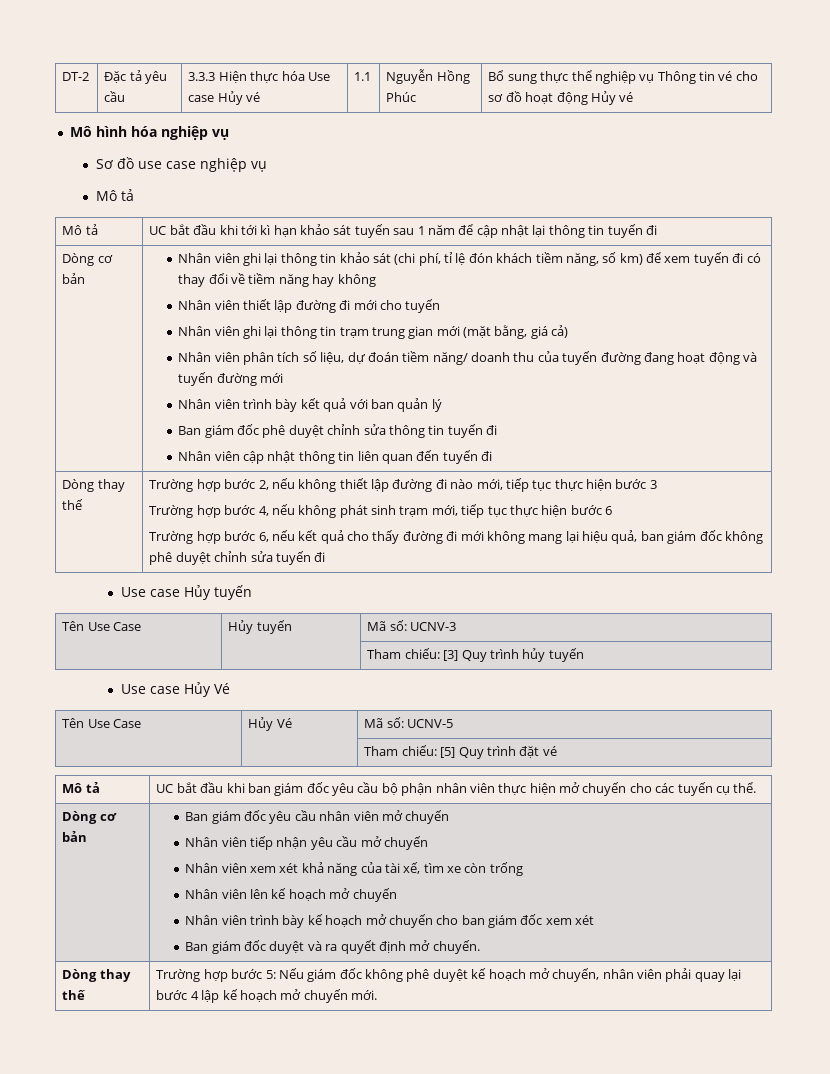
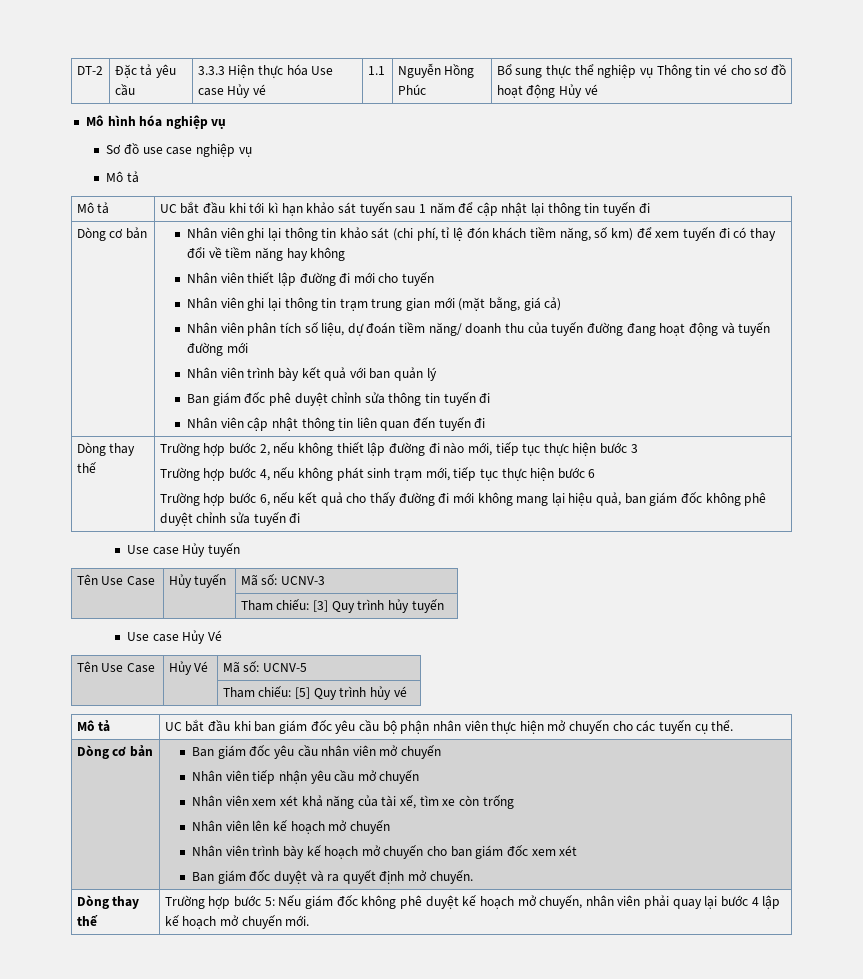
- | | Tham chiếu: [5] Quy trình đặt vé
+ | | Tham chiếu: [5] Quy trình hủy vé

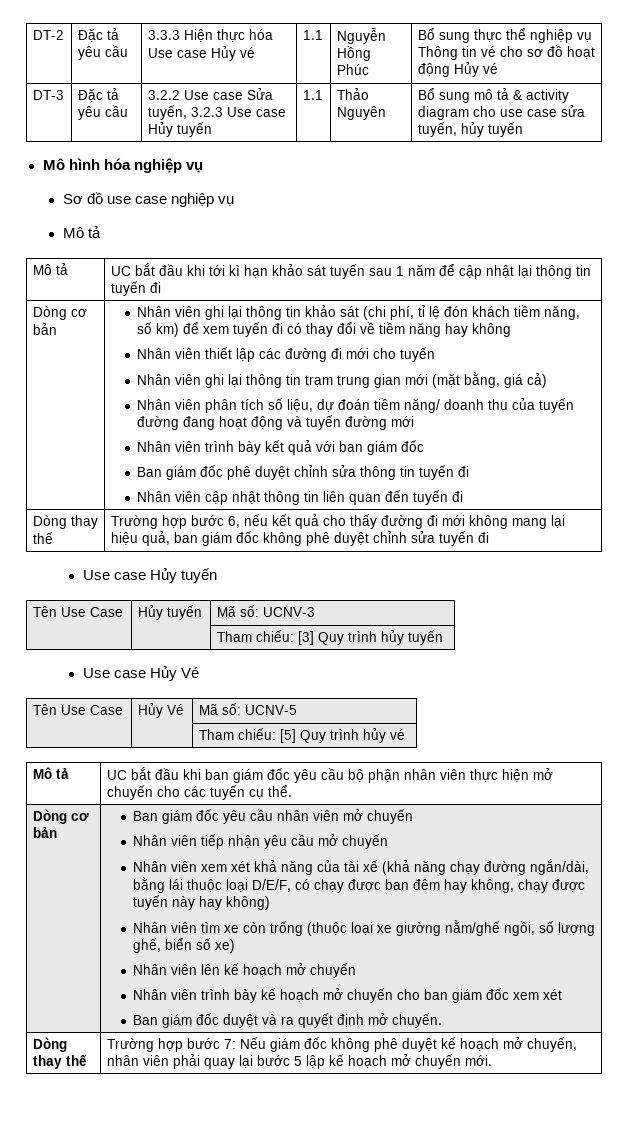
+ DT-3 | Đặc tả yêu cầu | 3.2.2 Use case Sửa tuyến, 3.2.3 Use case Hủy tuyến | 1.1 | Thảo Nguyên | Bổ sung mô tả & activity diagram cho use case sửa tuyến, hủy tuyến
- Nhân viên thiết lập đường đi mới cho tuyến
+ Nhân viên thiết lập các đường đi mới cho tuyến
- Nhân viên trình bày kết quả với ban quản lý
+ Nhân viên trình bày kết quả với ban giám đốc
- Trường hợp bước 2, nếu không thiết lập đường đi nào mới, tiếp tục thực hiện bước 3
- Trường hợp bước 4, nếu không phát sinh trạm mới, tiếp tục thực hiện bước 6
- Nhân viên xem xét khả năng của tài xế, tìm xe còn trống
+ Nhân viên xem xét khả năng của tài xế (khả năng chạy đường ngắn/dài, bằng lái thuộc loại D/E/F, có chạy được ban đêm hay không, chạy được tuyến này hay không)
+ Nhân viên tìm xe còn trống (thuộc loại xe giường nằm/ghế ngồi, số lượng ghế, biển số xe)
- Dòng thay thế | Trường hợp bước 5: Nếu giám đốc không phê duyệt kế hoạch mở chuyến, nhân viên phải quay lại bước 4 lập kế hoạch mở chuyến mới.
+ Dòng thay thế | Trường hợp bước 7: Nếu giám đốc không phê duyệt kế hoạch mở chuyến, nhân viên phải quay lại bước 5 lập kế hoạch mở chuyến mới.

